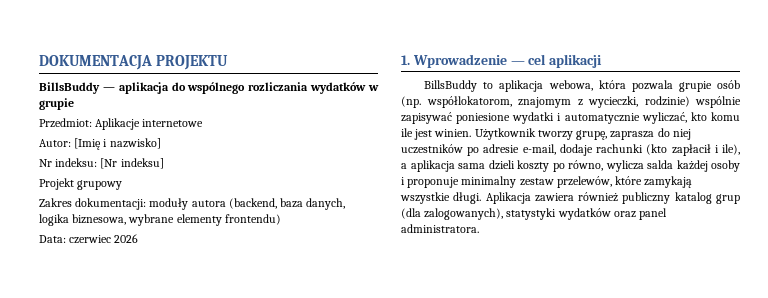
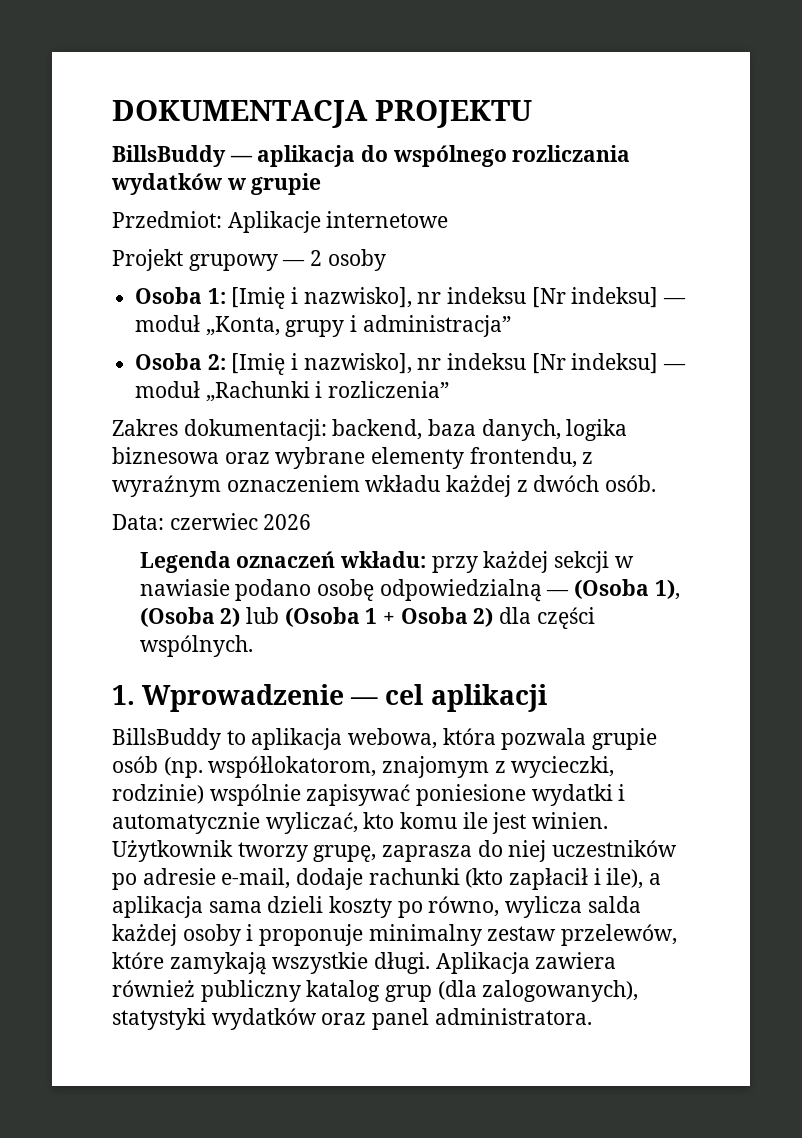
- Autor: [Imię i nazwisko]
- Nr indeksu: [Nr indeksu]
- Projekt grupowy
- Zakres dokumentacji: moduły autora (backend, baza danych, logika biznesowa, wybrane elementy frontendu)
+ Projekt grupowy — 2 osoby
+ Osoba 1: [Imię i nazwisko], nr indeksu [Nr indeksu] — moduł „Konta, grupy i administracja”
+ Osoba 2: [Imię i nazwisko], nr indeksu [Nr indeksu] — moduł „Rachunki i rozliczenia”
+ Zakres dokumentacji: backend, baza danych, logika biznesowa oraz wybrane elementy frontendu, z wyraźnym oznaczeniem wkładu każdej z dwóch osób.
  Data: czerwiec 2026
+ Legenda oznaczeń wkładu: przy każdej sekcji w nawiasie podano osobę odpowiedzialną — (Osoba 1), (Osoba 2) lub (Osoba 1 + Osoba 2) dla części wspólnych.

